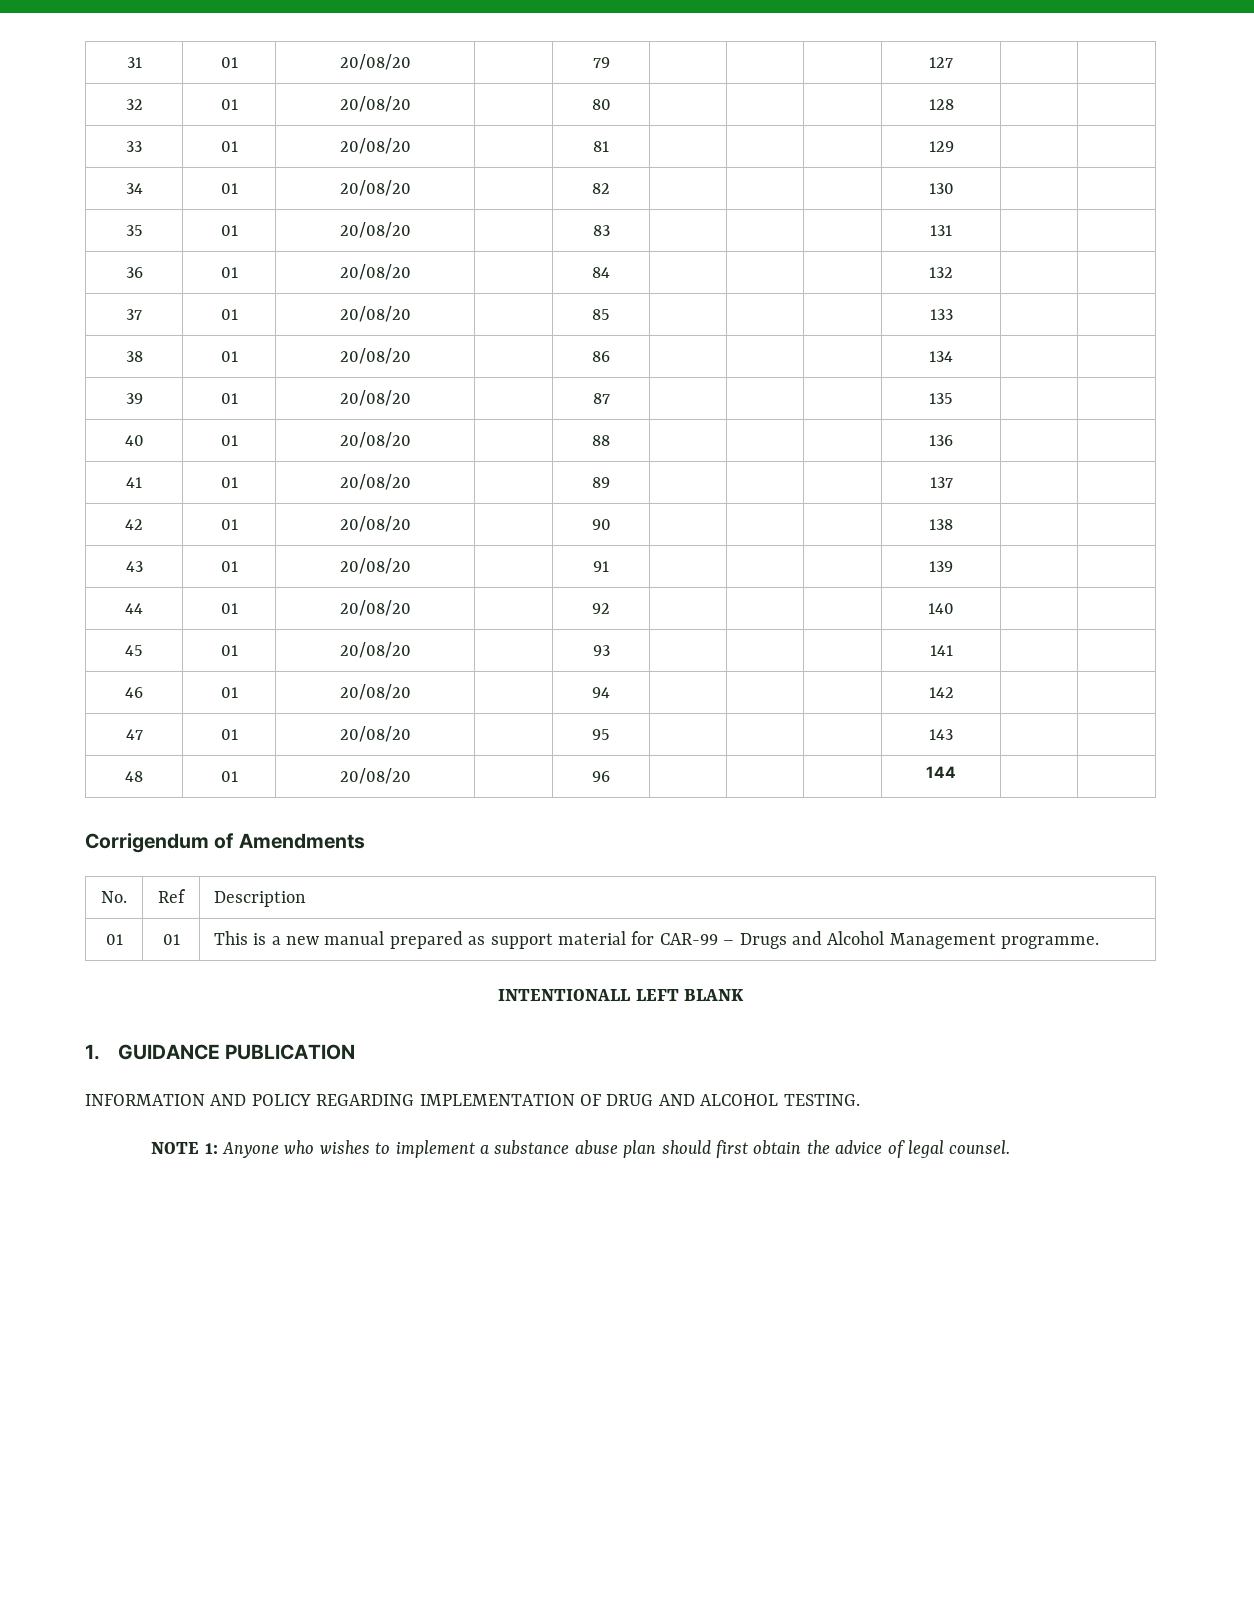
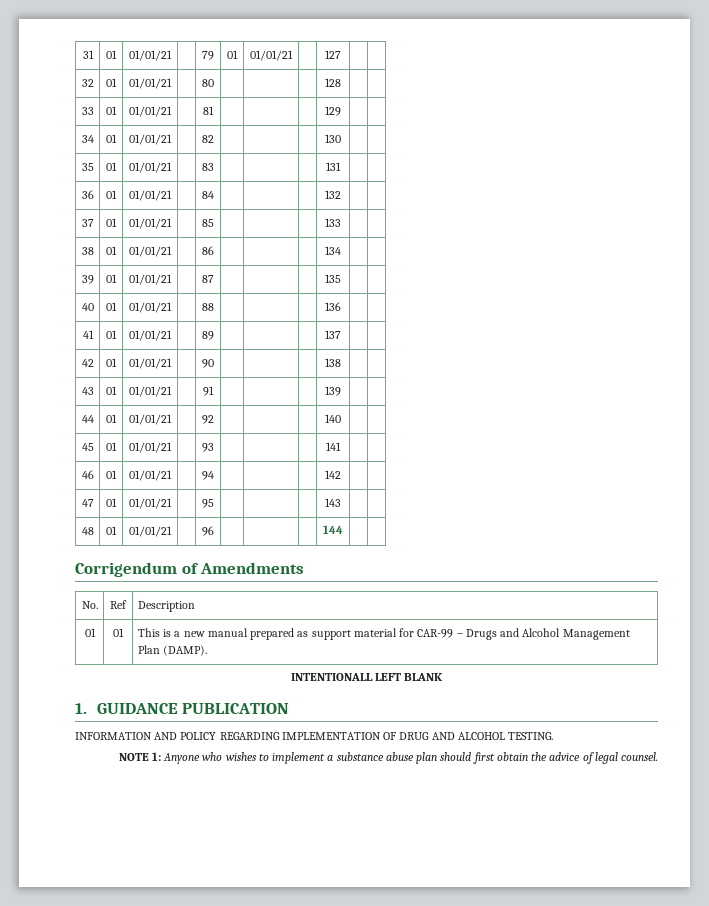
- 31 | 01 | 20/08/20 | | 79 | | | | 127 | |
+ 31 | 01 | 01/01/21 | | 79 | 01 | 01/01/21 | | 127 | |
- 32 | 01 | 20/08/20 | | 80 | | | | 128 | |
+ 32 | 01 | 01/01/21 | | 80 | | | | 128 | |
- 33 | 01 | 20/08/20 | | 81 | | | | 129 | |
+ 33 | 01 | 01/01/21 | | 81 | | | | 129 | |
- 34 | 01 | 20/08/20 | | 82 | | | | 130 | |
+ 34 | 01 | 01/01/21 | | 82 | | | | 130 | |
- 35 | 01 | 20/08/20 | | 83 | | | | 131 | |
+ 35 | 01 | 01/01/21 | | 83 | | | | 131 | |
- 36 | 01 | 20/08/20 | | 84 | | | | 132 | |
+ 36 | 01 | 01/01/21 | | 84 | | | | 132 | |
- 37 | 01 | 20/08/20 | | 85 | | | | 133 | |
+ 37 | 01 | 01/01/21 | | 85 | | | | 133 | |
- 38 | 01 | 20/08/20 | | 86 | | | | 134 | |
+ 38 | 01 | 01/01/21 | | 86 | | | | 134 | |
- 39 | 01 | 20/08/20 | | 87 | | | | 135 | |
+ 39 | 01 | 01/01/21 | | 87 | | | | 135 | |
- 40 | 01 | 20/08/20 | | 88 | | | | 136 | |
+ 40 | 01 | 01/01/21 | | 88 | | | | 136 | |
- 41 | 01 | 20/08/20 | | 89 | | | | 137 | |
+ 41 | 01 | 01/01/21 | | 89 | | | | 137 | |
- 42 | 01 | 20/08/20 | | 90 | | | | 138 | |
+ 42 | 01 | 01/01/21 | | 90 | | | | 138 | |
- 43 | 01 | 20/08/20 | | 91 | | | | 139 | |
+ 43 | 01 | 01/01/21 | | 91 | | | | 139 | |
- 44 | 01 | 20/08/20 | | 92 | | | | 140 | |
+ 44 | 01 | 01/01/21 | | 92 | | | | 140 | |
- 45 | 01 | 20/08/20 | | 93 | | | | 141 | |
+ 45 | 01 | 01/01/21 | | 93 | | | | 141 | |
- 46 | 01 | 20/08/20 | | 94 | | | | 142 | |
+ 46 | 01 | 01/01/21 | | 94 | | | | 142 | |
- 47 | 01 | 20/08/20 | | 95 | | | | 143 | |
+ 47 | 01 | 01/01/21 | | 95 | | | | 143 | |
- 48 | 01 | 20/08/20 | | 96 | | | | 144 | |
+ 48 | 01 | 01/01/21 | | 96 | | | | 144 | |
- 01 | 01 | This is a new manual prepared as support material for CAR-99 – Drugs and Alcohol Management programme.
+ 01 | 01 | This is a new manual prepared as support material for CAR-99 – Drugs and Alcohol Management Plan (DAMP).

